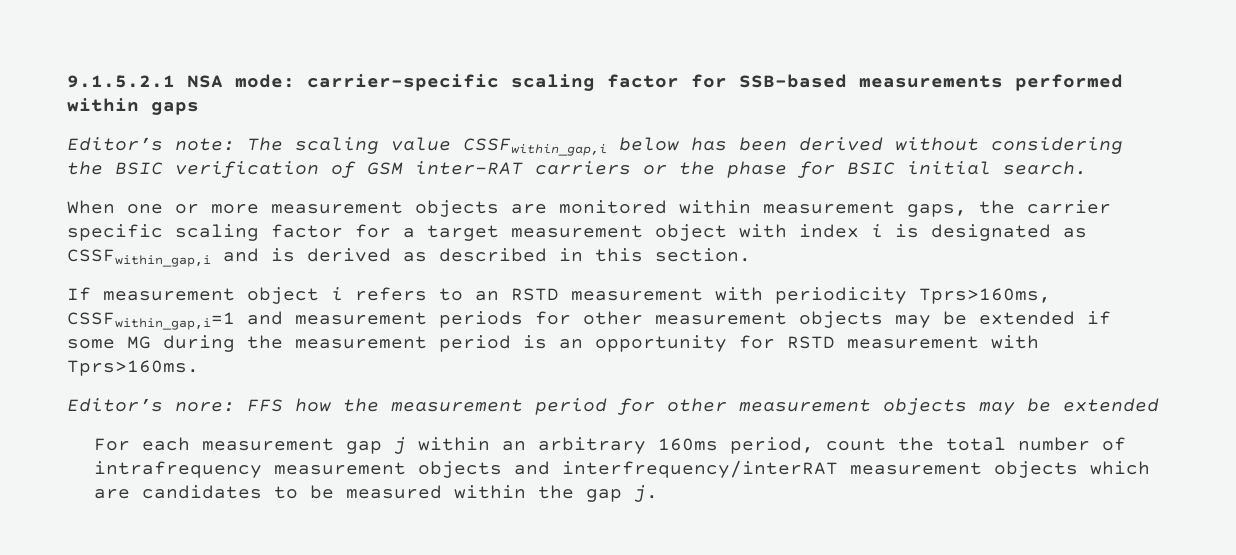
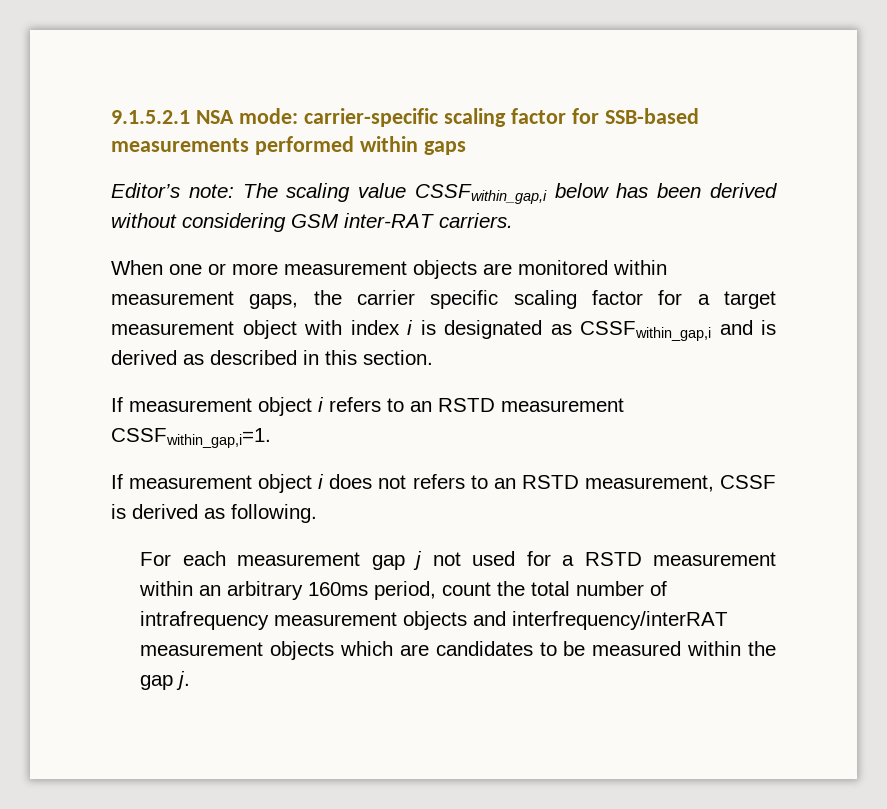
- Editor’s note: The scaling value CSSFwithin_gap,i below has been derived without considering the BSIC verification of GSM inter-RAT carriers or the phase for BSIC initial search.
+ Editor’s note: The scaling value CSSFwithin_gap,i below has been derived without considering GSM inter-RAT carriers.
- If measurement object i refers to an RSTD measurement with periodicity Tprs>160ms, CSSFwithin_gap,i=1 and measurement periods for other measurement objects may be extended if some MG during the measurement period is an opportunity for RSTD measurement with Tprs>160ms.
- Editor’s nore: FFS how the measurement period for other measurement objects may be extended
+ If measurement object i refers to an RSTD measurement CSSFwithin_gap,i=1.
+ If measurement object i does not refers to an RSTD measurement, CSSF is derived as following.
- For each measurement gap j within an arbitrary 160ms period, count the total number of intrafrequency measurement objects and interfrequency/interRAT measurement objects which are candidates to be measured within the gap j.
+ For each measurement gap j not used for a RSTD measurement within an arbitrary 160ms period, count the total number of intrafrequency measurement objects and interfrequency/interRAT measurement objects which are candidates to be measured within the gap j.

